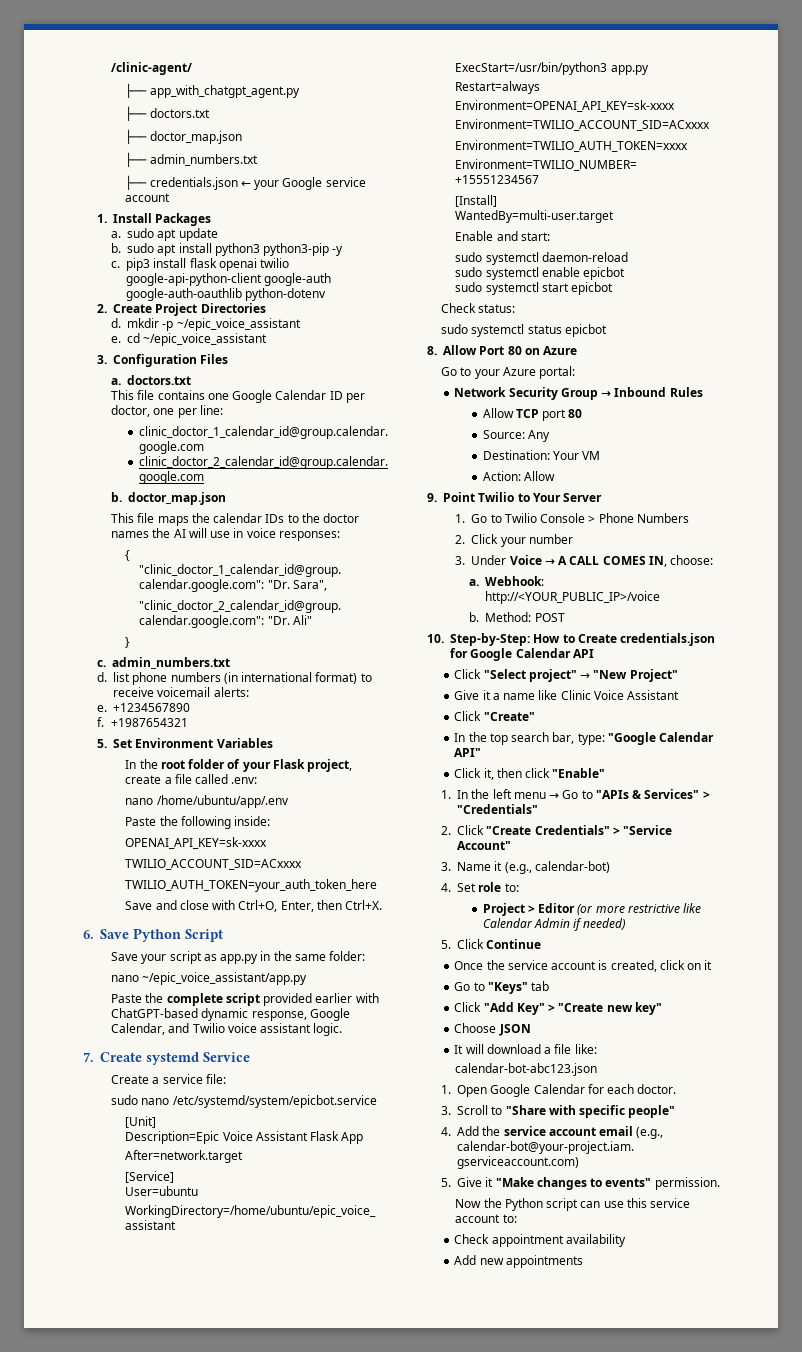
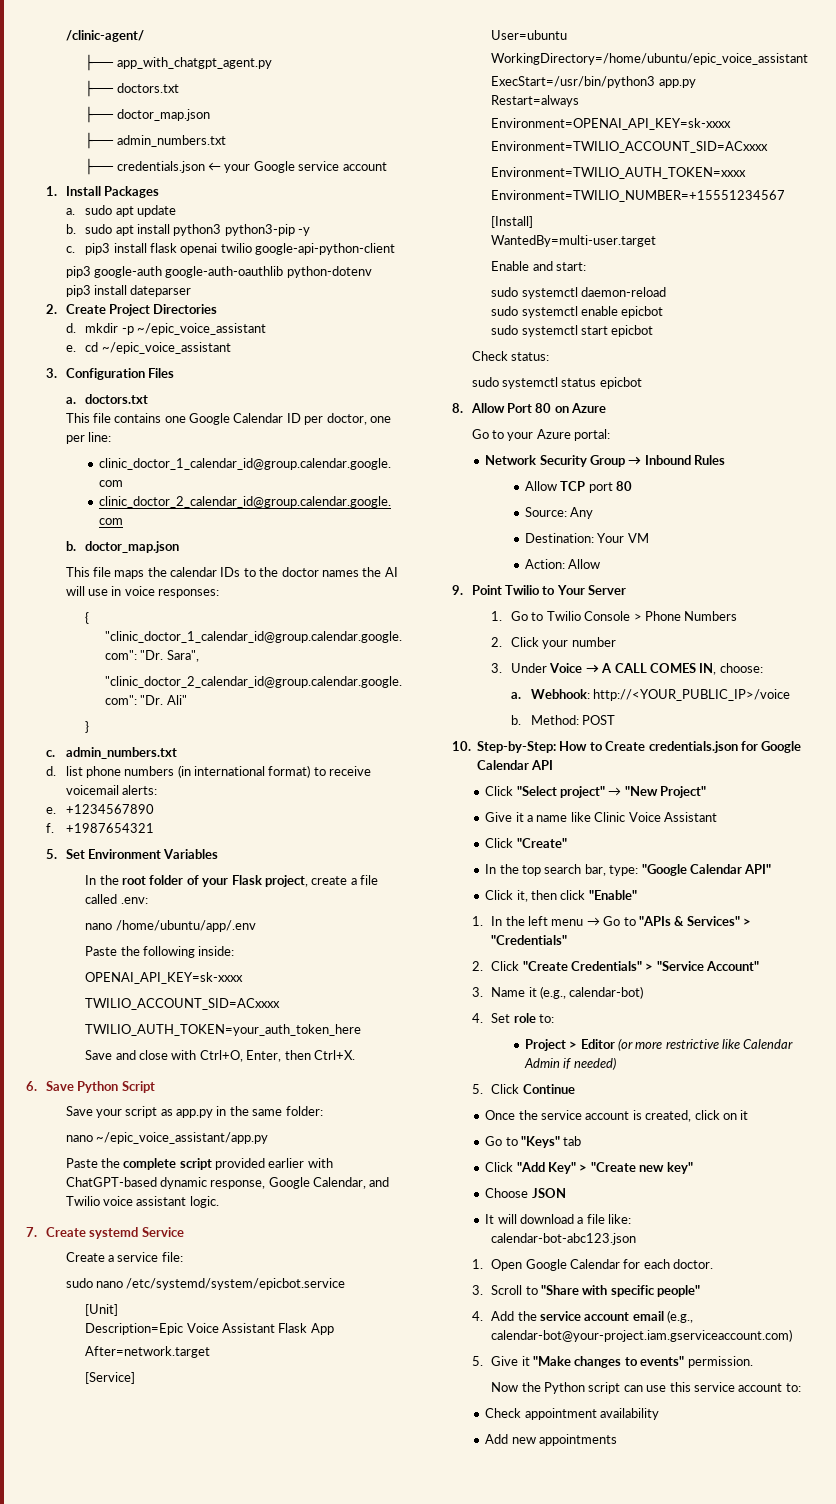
- c. pip3 install flask openai twilio google-api-python-client google-auth google-auth-oauthlib python-dotenv
+ c. pip3 install flask openai twilio google-api-python-client
+ pip3 google-auth google-auth-oauthlib python-dotenv
+ pip3 install dateparser

